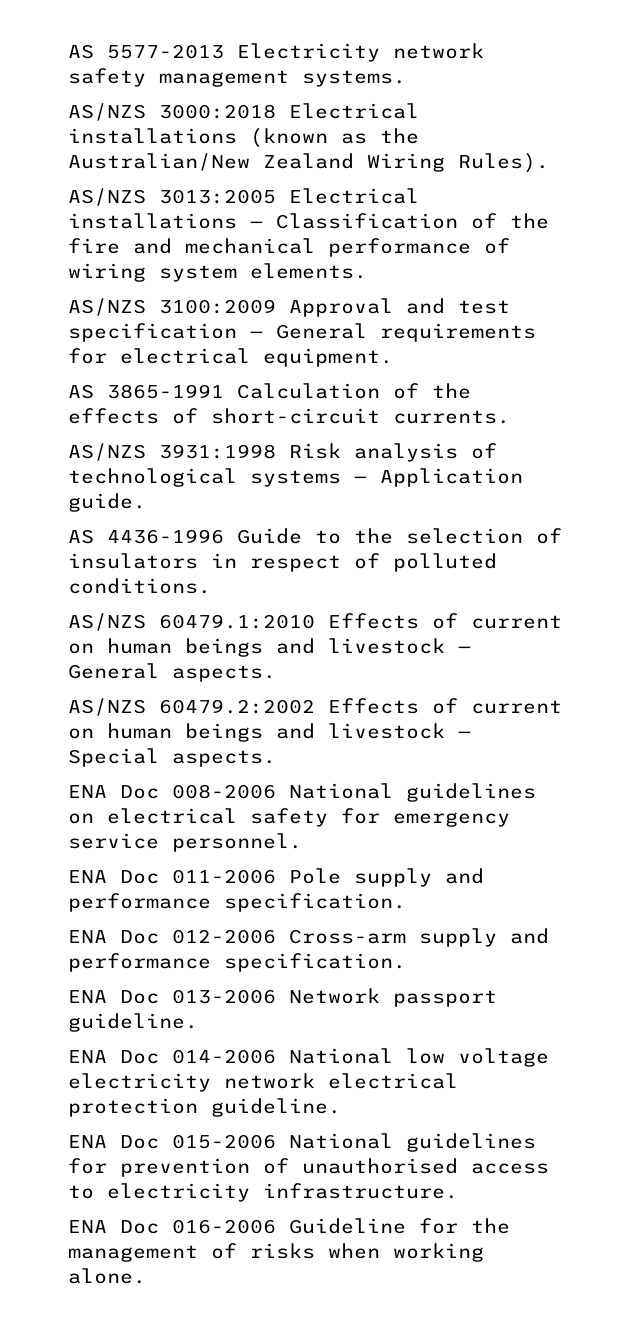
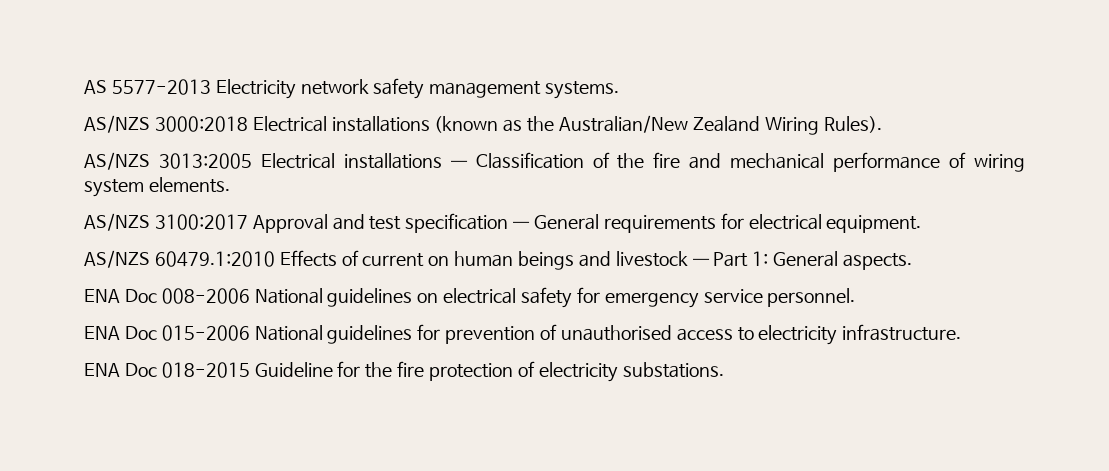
- AS/NZS 3100:2009 Approval and test specification — General requirements for electrical equipment.
+ AS/NZS 3100:2017 Approval and test specification — General requirements for electrical equipment.
- AS 3865-1991 Calculation of the effects of short-circuit currents.
- AS/NZS 3931:1998 Risk analysis of technological systems — Application guide.
- AS 4436-1996 Guide to the selection of insulators in respect of polluted conditions.
- AS/NZS 60479.1:2010 Effects of current on human beings and livestock — General aspects.
+ AS/NZS 60479.1:2010 Effects of current on human beings and livestock — Part 1: General aspects.
- AS/NZS 60479.2:2002 Effects of current on human beings and livestock — Special aspects.
- ENA Doc 011-2006 Pole supply and performance specification.
- ENA Doc 012-2006 Cross-arm supply and performance specification.
- ENA Doc 013-2006 Network passport guideline.
- ENA Doc 014-2006 National low voltage electricity network electrical protection guideline.
- ENA Doc 016-2006 Guideline for the management of risks when working alone.
+ ENA Doc 018-2015 Guideline for the fire protection of electricity substations.

